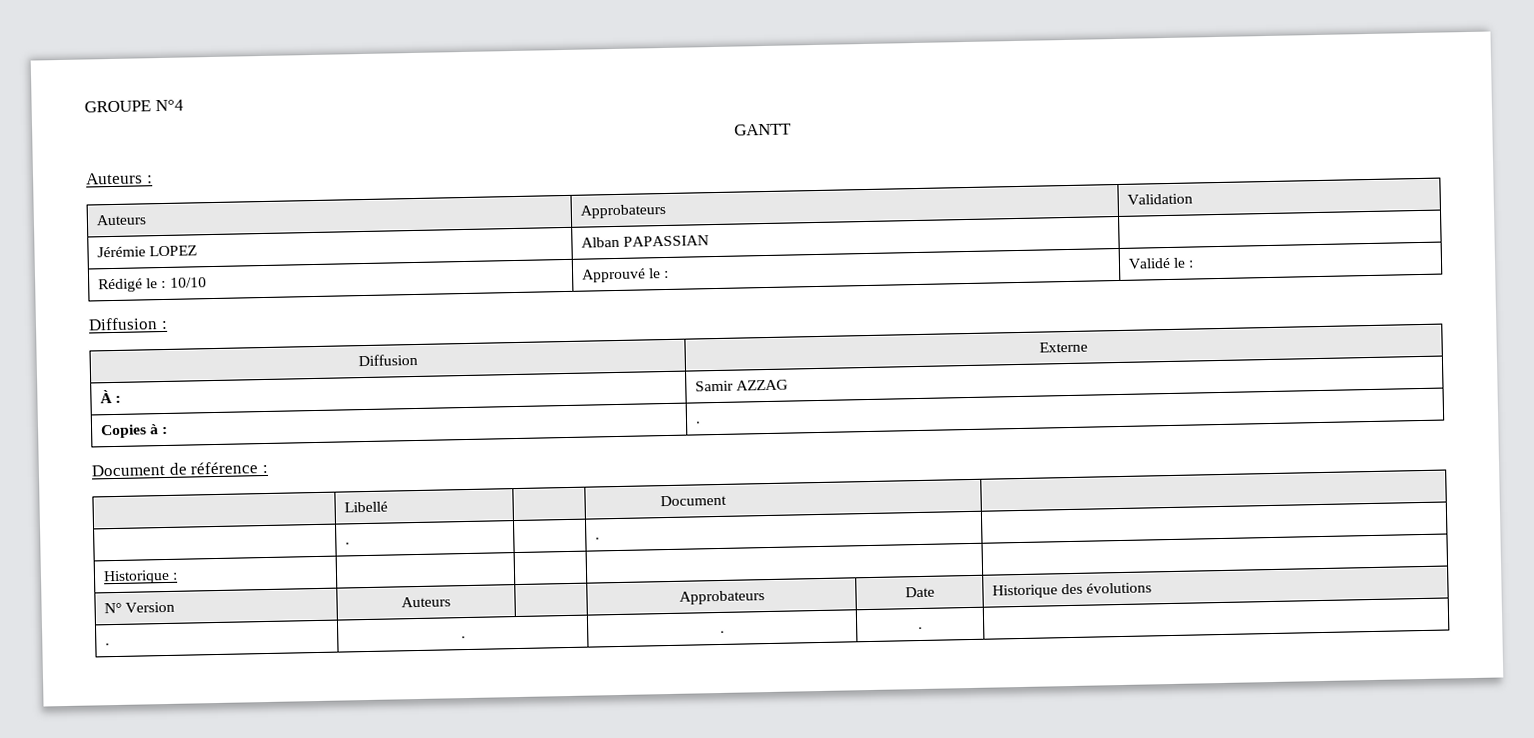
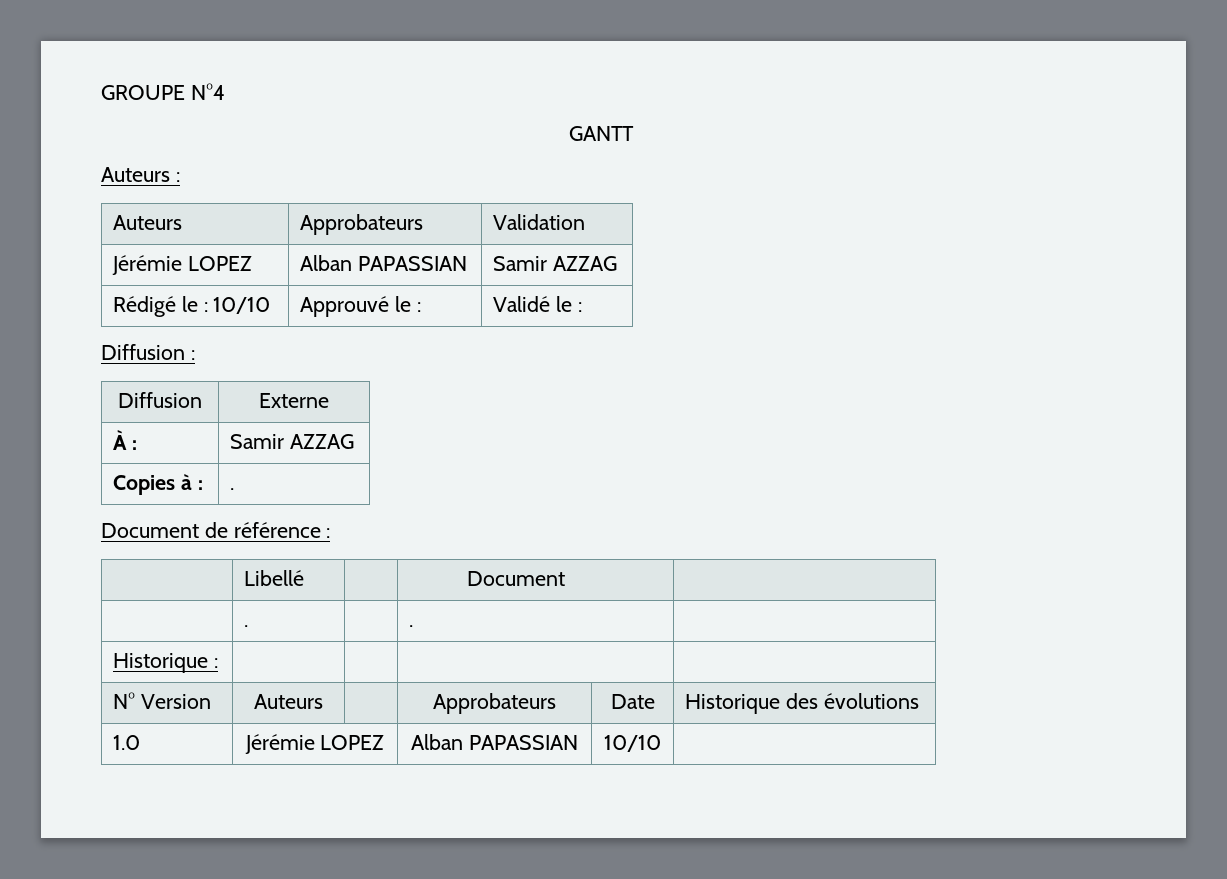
- Jérémie LOPEZ | Alban PAPASSIAN |
+ Jérémie LOPEZ | Alban PAPASSIAN | Samir AZZAG
- . | . | . | . |
+ 1.0 | Jérémie LOPEZ | Alban PAPASSIAN | 10/10 |

